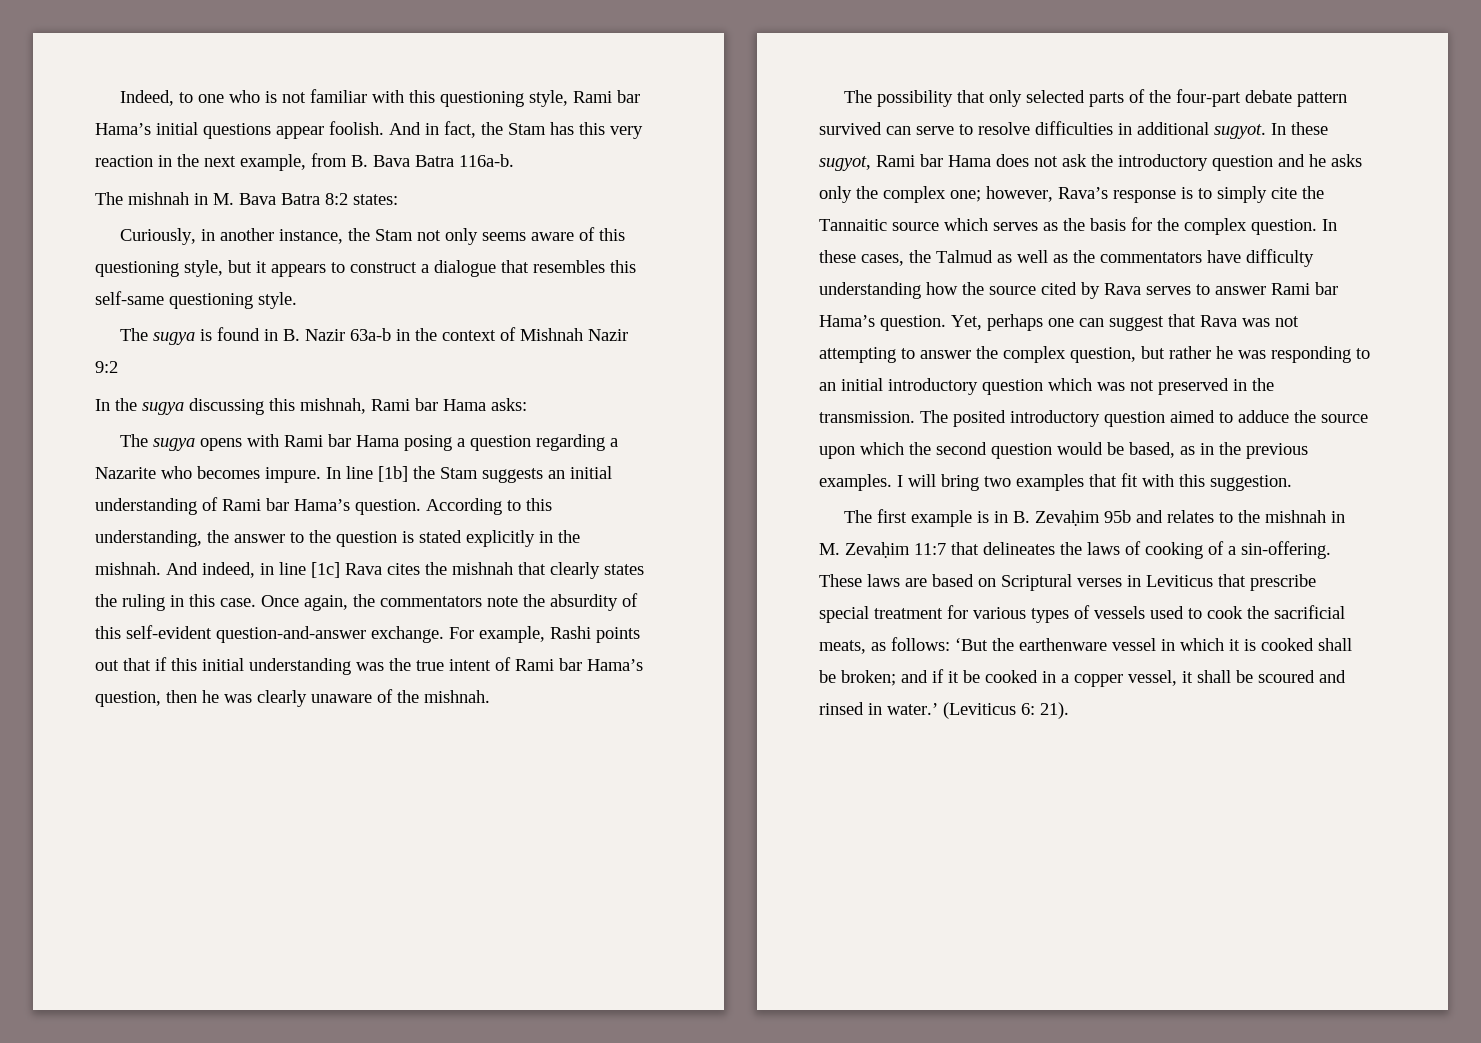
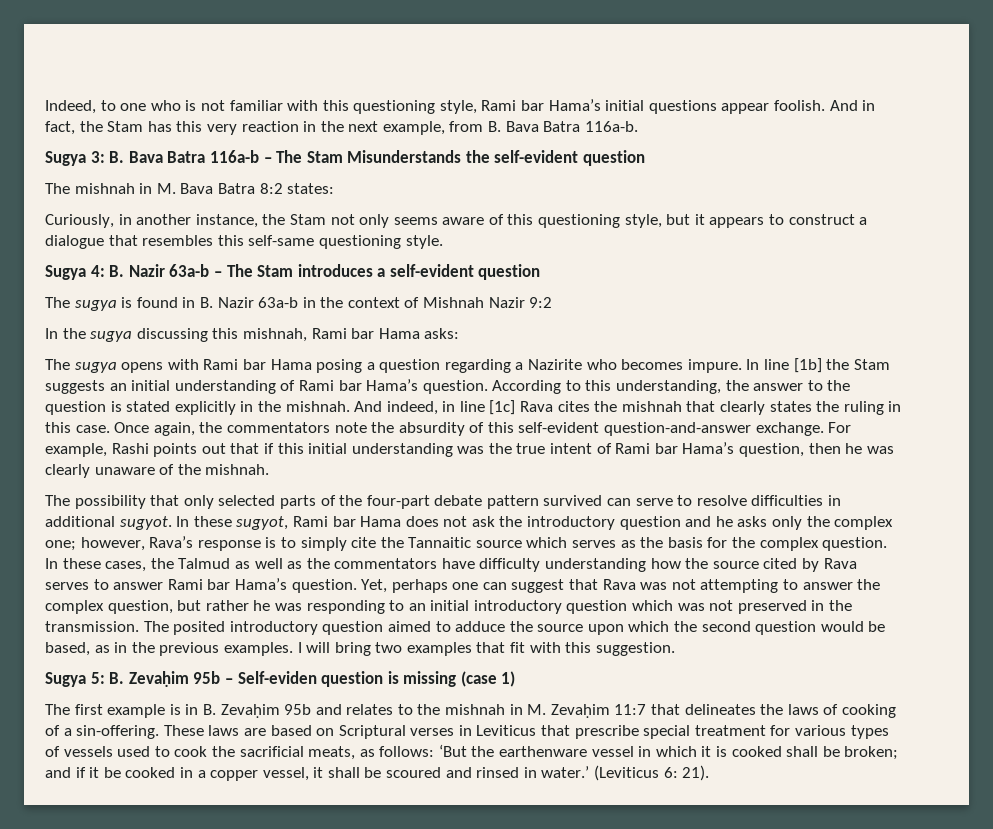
+ Sugya 3: B. Bava Batra 116a-b – The Stam Misunderstands the self-evident question
+ Sugya 4: B. Nazir 63a-b – The Stam introduces a self-evident question
- The sugya opens with Rami bar Hama posing a question regarding a Nazarite who becomes impure.
+ The sugya opens with Rami bar Hama posing a question regarding a Nazirite who becomes impure.
+ Sugya 5: B. Zevaḥim 95b – Self-eviden question is missing (case 1)

